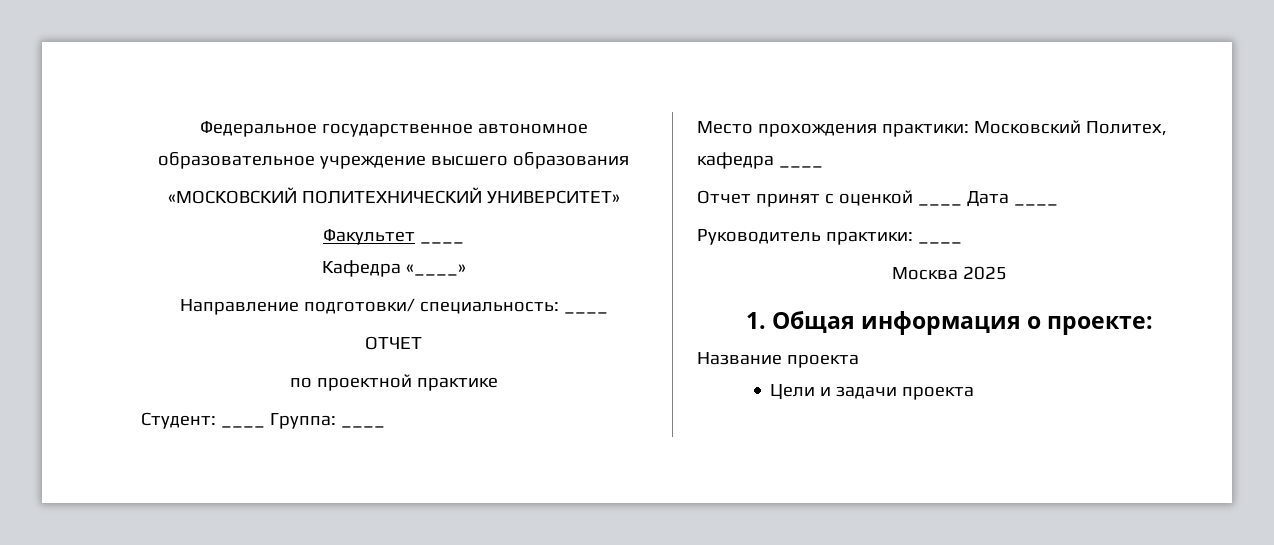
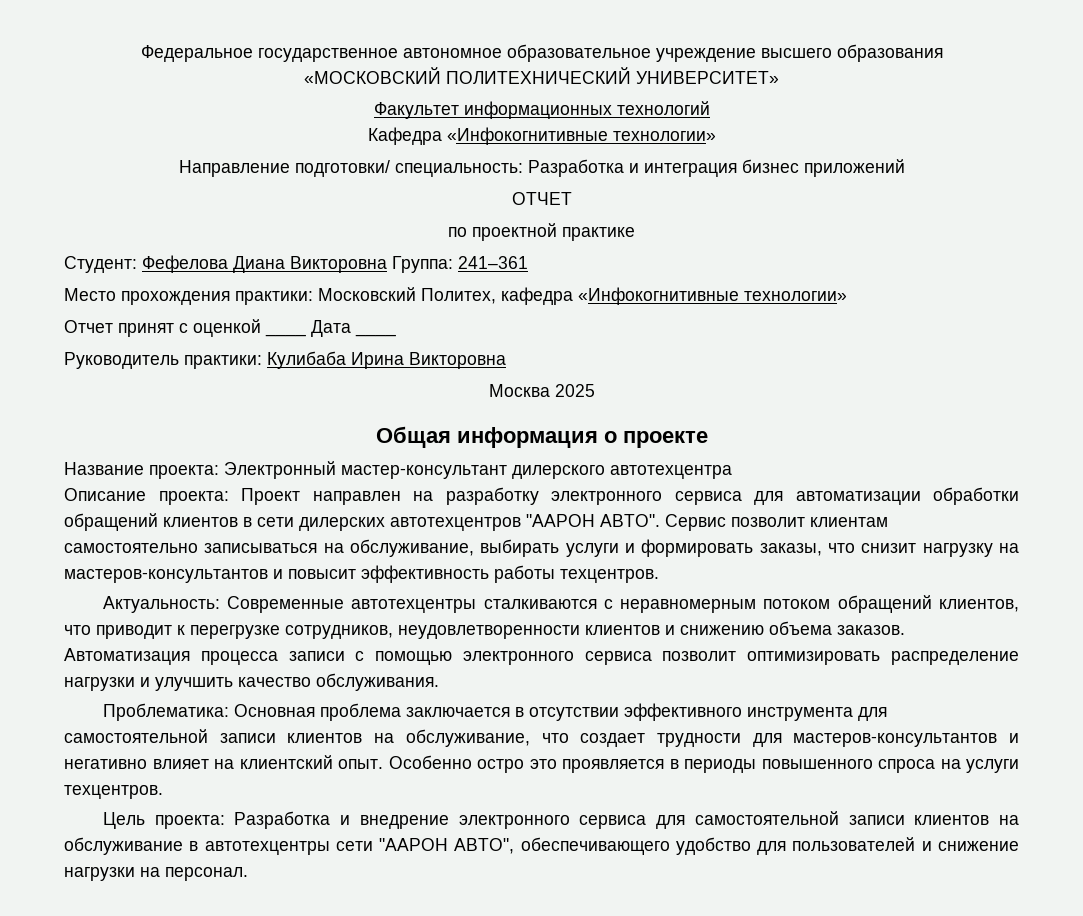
- Факультет ____
+ Факультет информационных технологий
- Кафедра «____»
+ Кафедра «Инфокогнитивные технологии»
- Направление подготовки/ специальность: ____
+ Направление подготовки/ специальность: Разработка и интеграция бизнес приложений
- Студент: ____ Группа: ____
+ Студент: Фефелова Диана Викторовна Группа: 241–361
- Место прохождения практики: Московский Политех, кафедра ____
+ Место прохождения практики: Московский Политех, кафедра «Инфокогнитивные технологии»
- Руководитель практики: ____
+ Руководитель практики: Кулибаба Ирина Викторовна
- 1. Общая информация о проекте:
+ Общая информация о проекте
- Название проекта
- Цели и задачи проекта
+ Название проекта: Электронный мастер-консультант дилерского автотехцентра
+ Описание проекта: Проект направлен на разработку электронного сервиса для автоматизации обработки обращений клиентов в сети дилерских автотехцентров "ААРОН АВТО". Сервис позволит клиентам самостоятельно записываться на обслуживание, выбирать услуги и формировать заказы, что снизит нагрузку на мастеров-консультантов и повысит эффективность работы техцентров.
+ Актуальность: Современные автотехцентры сталкиваются с неравномерным потоком обращений клиентов, что приводит к перегрузке сотрудников, неудовлетворенности клиентов и снижению объема заказов. Автоматизация процесса записи с помощью электронного сервиса позволит оптимизировать распределение нагрузки и улучшить качество обслуживания.
+ Проблематика: Основная проблема заключается в отсутствии эффективного инструмента для самостоятельной записи клиентов на обслуживание, что создает трудности для мастеров-консультантов и негативно влияет на клиентский опыт. Особенно остро это проявляется в периоды повышенного спроса на услуги техцентров.
+ Цель проекта: Разработка и внедрение электронного сервиса для самостоятельной записи клиентов на обслуживание в автотехцентры сети "ААРОН АВТО", обеспечивающего удобство для пользователей и снижение нагрузки на персонал.

